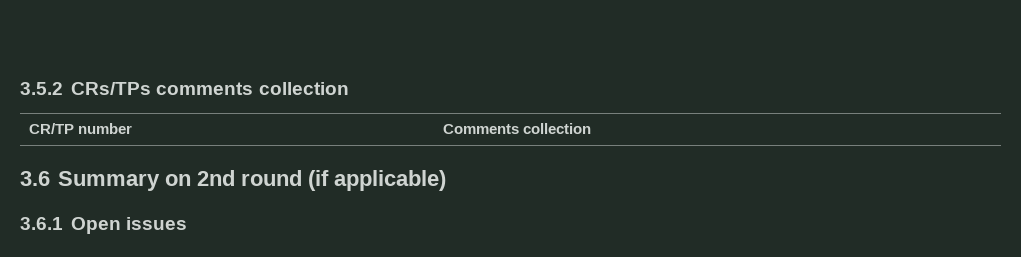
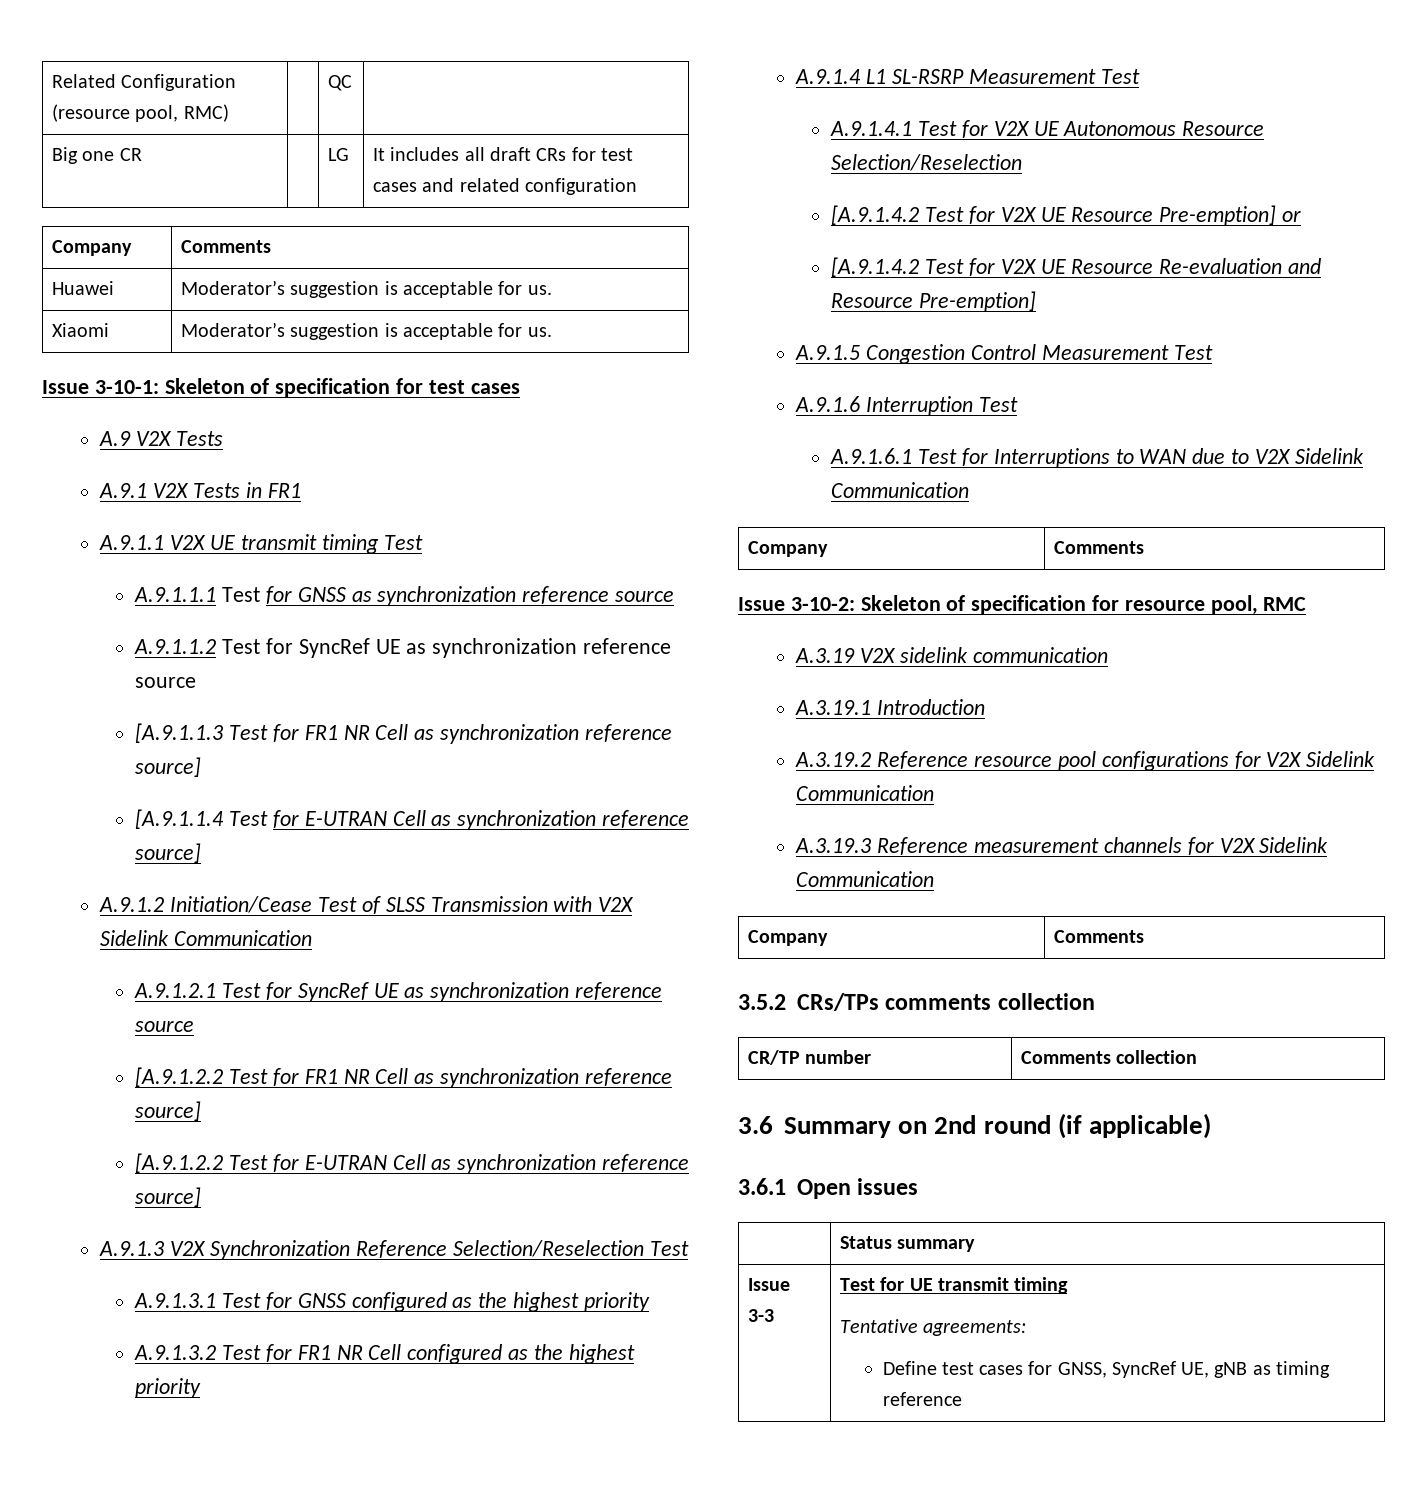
+ Related Configuration (resource pool, RMC) | | QC |
+ Big one CR | | LG | It includes all draft CRs for test cases and related configuration
+ Company | Comments
+ Huawei | Moderator’s suggestion is acceptable for us.
+ Xiaomi | Moderator’s suggestion is acceptable for us.
+ Issue 3-10-1: Skeleton of specification for test cases
+ A.9 V2X Tests
+ A.9.1 V2X Tests in FR1
+ A.9.1.1 V2X UE transmit timing Test
+ A.9.1.1.1 Test for GNSS as synchronization reference source
+ A.9.1.1.2 Test for SyncRef UE as synchronization reference source
+ [A.9.1.1.3 Test for FR1 NR Cell as synchronization reference source]
+ [A.9.1.1.4 Test for E-UTRAN Cell as synchronization reference source]
+ A.9.1.2 Initiation/Cease Test of SLSS Transmission with V2X Sidelink Communication
+ A.9.1.2.1 Test for SyncRef UE as synchronization reference source
+ [A.9.1.2.2 Test for FR1 NR Cell as synchronization reference source]
+ [A.9.1.2.2 Test for E-UTRAN Cell as synchronization reference source]
+ A.9.1.3 V2X Synchronization Reference Selection/Reselection Test
+ A.9.1.3.1 Test for GNSS configured as the highest priority
+ A.9.1.3.2 Test for FR1 NR Cell configured as the highest priority
+ A.9.1.4 L1 SL-RSRP Measurement Test
+ A.9.1.4.1 Test for V2X UE Autonomous Resource Selection/Reselection
+ [A.9.1.4.2 Test for V2X UE Resource Pre-emption] or
+ [A.9.1.4.2 Test for V2X UE Resource Re-evaluation and Resource Pre-emption]
+ A.9.1.5 Congestion Control Measurement Test
+ A.9.1.6 Interruption Test
+ A.9.1.6.1 Test for Interruptions to WAN due to V2X Sidelink Communication
+ Company | Comments
+ Issue 3-10-2: Skeleton of specification for resource pool, RMC
+ A.3.19 V2X sidelink communication
+ A.3.19.1 Introduction
+ A.3.19.2 Reference resource pool configurations for V2X Sidelink Communication
+ A.3.19.3 Reference measurement channels for V2X Sidelink Communication
+ Company | Comments
+ | Status summary
+ Issue 3-3 | Test for UE transmit timing
+ Tentative agreements:
+ Define test cases for GNSS, SyncRef UE, gNB as timing reference

